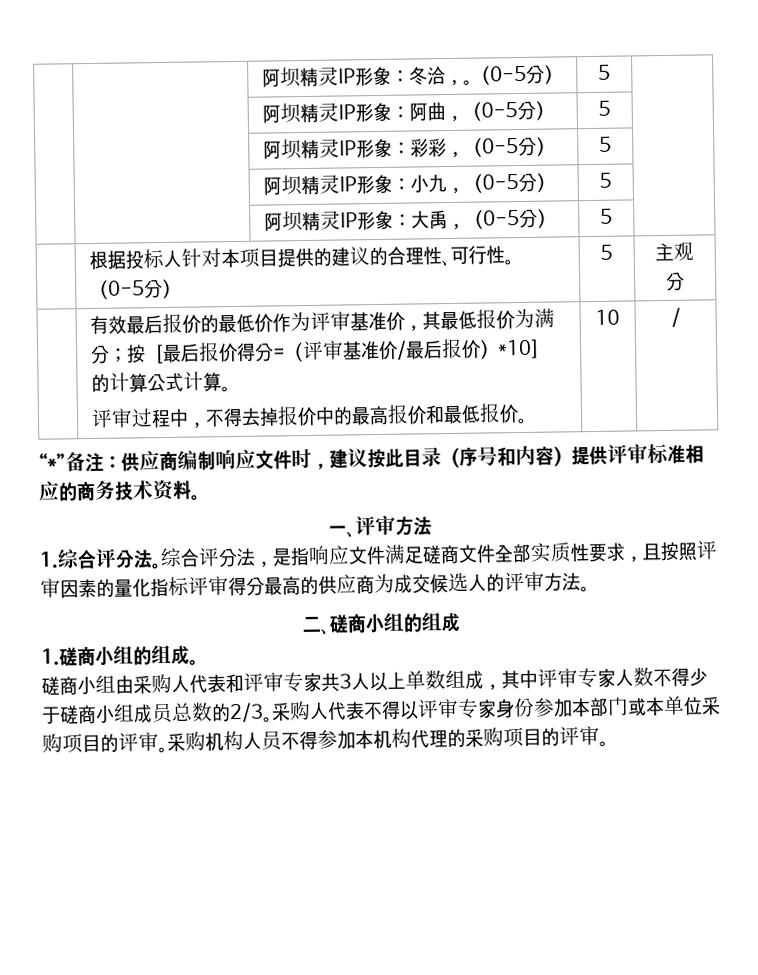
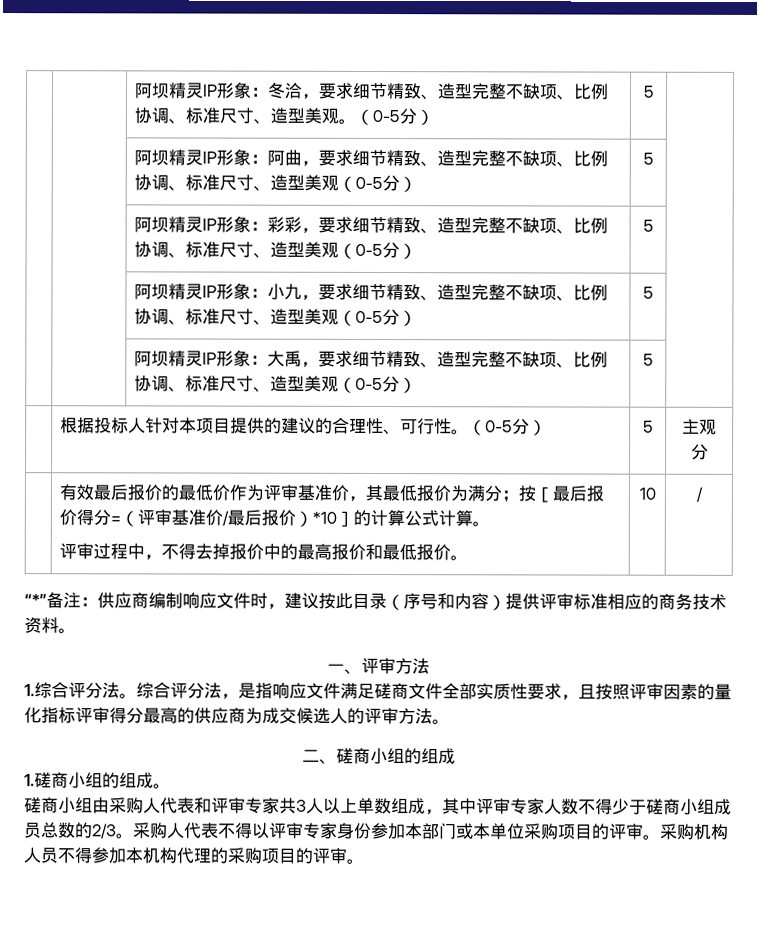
- | | 阿坝精灵IP形象：冬洽，。（0-5分） | 5 |
+ | | 阿坝精灵IP形象：冬洽，要求细节精致、造型完整不缺项、比例协调、标准尺寸、造型美观。（0-5分） | 5 |
- | | 阿坝精灵IP形象：阿曲，（0-5分） | 5 |
+ | | 阿坝精灵IP形象：阿曲，要求细节精致、造型完整不缺项、比例协调、标准尺寸、造型美观（0-5分） | 5 |
- | | 阿坝精灵IP形象：彩彩，（0-5分） | 5 |
+ | | 阿坝精灵IP形象：彩彩，要求细节精致、造型完整不缺项、比例协调、标准尺寸、造型美观（0-5分） | 5 |
- | | 阿坝精灵IP形象：小九，（0-5分） | 5 |
+ | | 阿坝精灵IP形象：小九，要求细节精致、造型完整不缺项、比例协调、标准尺寸、造型美观（0-5分） | 5 |
- | | 阿坝精灵IP形象：大禹，（0-5分） | 5 |
+ | | 阿坝精灵IP形象：大禹，要求细节精致、造型完整不缺项、比例协调、标准尺寸、造型美观（0-5分） | 5 |

